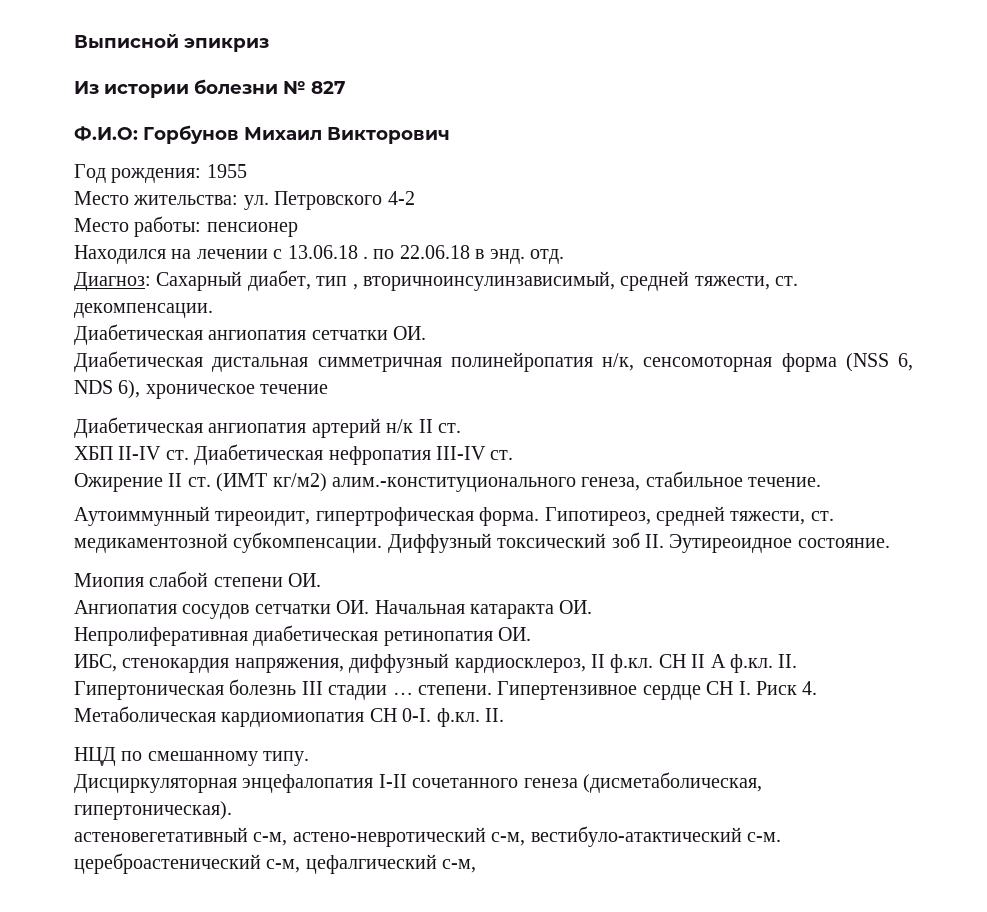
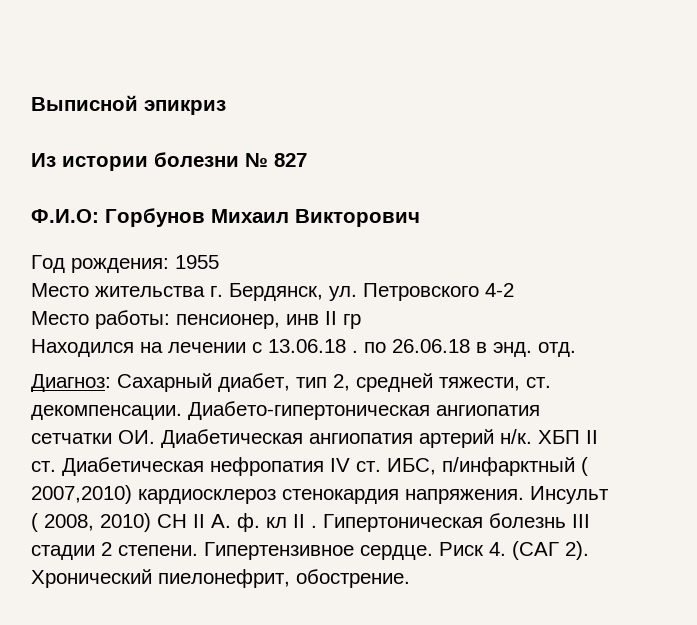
- Место жительства: ул. Петровского 4-2
+ Место жительства г. Бердянск, ул. Петровского 4-2
- Место работы: пенсионер
+ Место работы: пенсионер, инв II гр
- Находился на лечении с 13.06.18 . по 22.06.18 в энд. отд.
+ Находился на лечении с 13.06.18 . по 26.06.18 в энд. отд.
- Диагноз: Сахарный диабет, тип , вторичноинсулинзависимый, средней тяжести, ст. декомпенсации.
- Диабетическая ангиопатия сетчатки ОИ.
- Диабетическая дистальная симметричная полинейропатия н/к, сенсомоторная форма (NSS 6, NDS 6), хроническое течение
- Диабетическая ангиопатия артерий н/к II ст.
- ХБП II-IV ст. Диабетическая нефропатия III-IV ст.
- Ожирение II ст. (ИМТ кг/м2) алим.-конституционального генеза, стабильное течение.
- Аутоиммунный тиреоидит, гипертрофическая форма. Гипотиреоз, средней тяжести, ст. медикаментозной субкомпенсации. Диффузный токсический зоб II. Эутиреоидное состояние.
- Миопия слабой степени ОИ.
- Ангиопатия сосудов сетчатки ОИ. Начальная катаракта ОИ.
- Непролиферативная диабетическая ретинопатия ОИ.
- ИБС, стенокардия напряжения, диффузный кардиосклероз, II ф.кл. СН II А ф.кл. II. Гипертоническая болезнь III стадии … степени.
+ Диагноз: Сахарный диабет, тип 2, средней тяжести, ст. декомпенсации. Диабето-гипертоническая ангиопатия сетчатки ОИ. Диабетическая ангиопатия артерий н/к. ХБП II ст. Диабетическая нефропатия IV ст. ИБС, п/инфарктный ( 2007,2010) кардиосклероз стенокардия напряжения. Инсульт ( 2008, 2010) СН II А. ф. кл II . Гипертоническая болезнь III стадии 2 степени.
- Гипертензивное сердце СН I. Риск 4. Метаболическая кардиомиопатия СН 0-I. ф.кл. II.
- НЦД по смешанному типу.
- Дисциркуляторная энцефалопатия I-II сочетанного генеза (дисметаболическая, гипертоническая).
- астеновегетативный с-м, астено-невротический с-м, вестибуло-атактический с-м. цереброастенический с-м, цефалгический с-м,
+ Гипертензивное сердце. Риск 4. (САГ 2). Хронический пиелонефрит, обострение.

